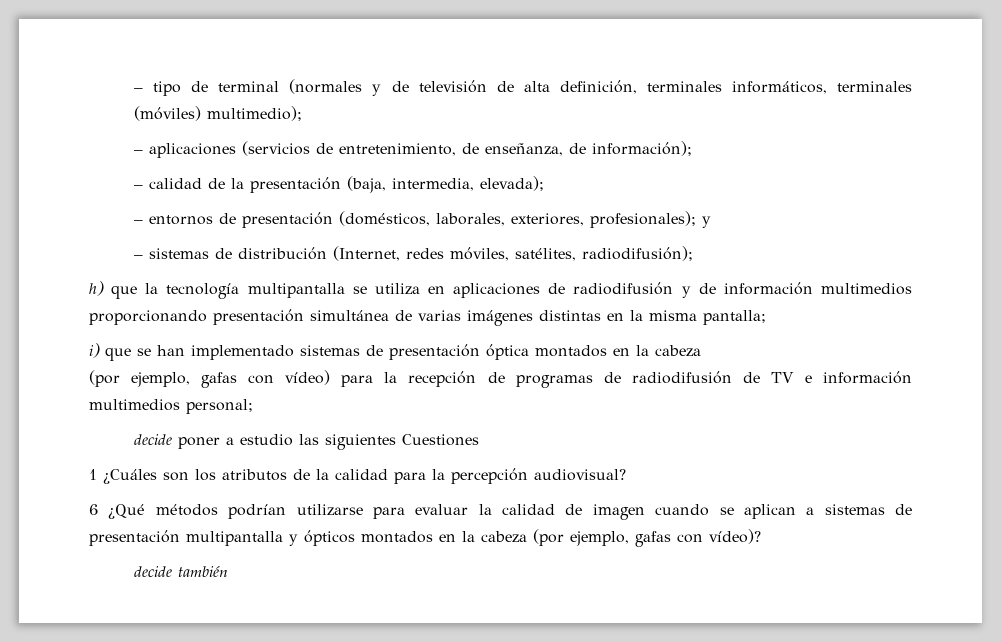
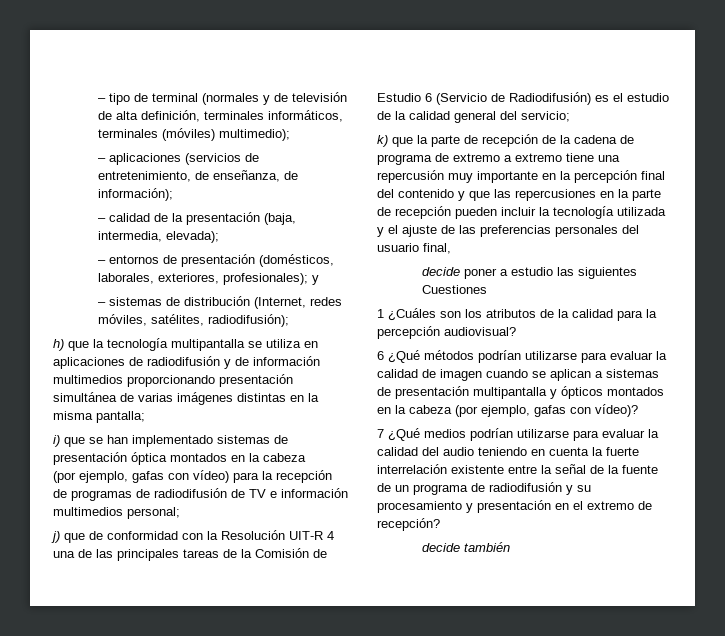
+ j) que de conformidad con la Resolución UIT-R 4 una de las principales tareas de la Comisión de Estudio 6 (Servicio de Radiodifusión) es el estudio de la calidad general del servicio;
+ k) que la parte de recepción de la cadena de programa de extremo a extremo tiene una repercusión muy importante en la percepción final del contenido y que las repercusiones en la parte de recepción pueden incluir la tecnología utilizada y el ajuste de las preferencias personales del usuario final,
+ 7 ¿Qué medios podrían utilizarse para evaluar la calidad del audio teniendo en cuenta la fuerte interrelación existente entre la señal de la fuente de un programa de radiodifusión y su procesamiento y presentación en el extremo de recepción?

